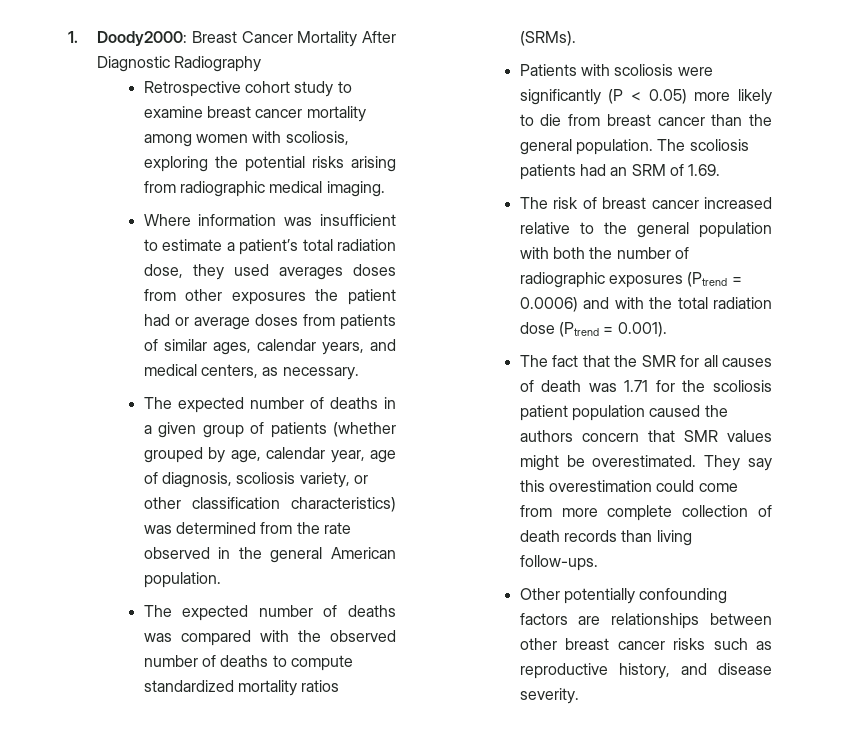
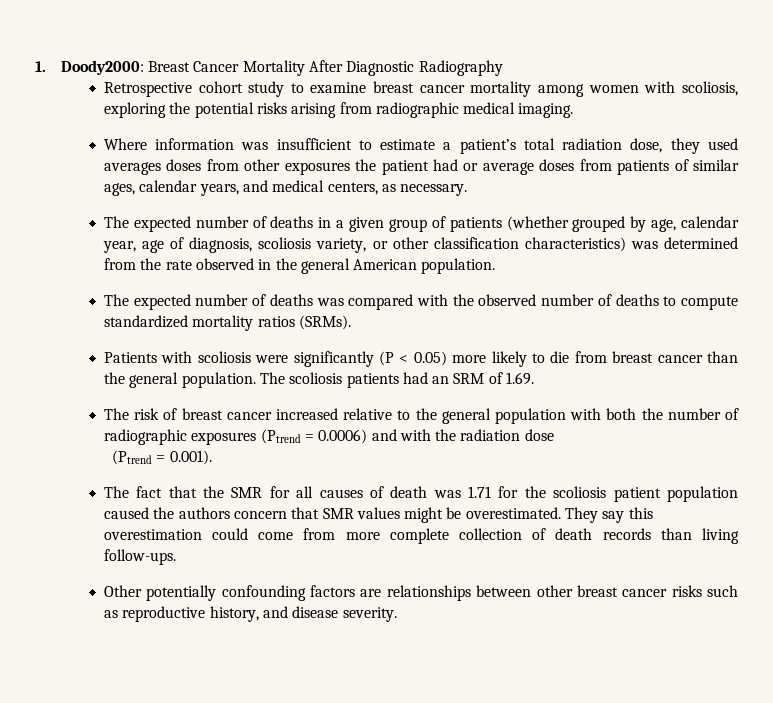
- The risk of breast cancer increased relative to the general population with both the number of radiographic exposures (Ptrend = 0.0006) and with the total radiation dose (Ptrend = 0.001).
+ The risk of breast cancer increased relative to the general population with both the number of radiographic exposures (Ptrend = 0.0006) and with the radiation dose
+ (Ptrend = 0.001).

